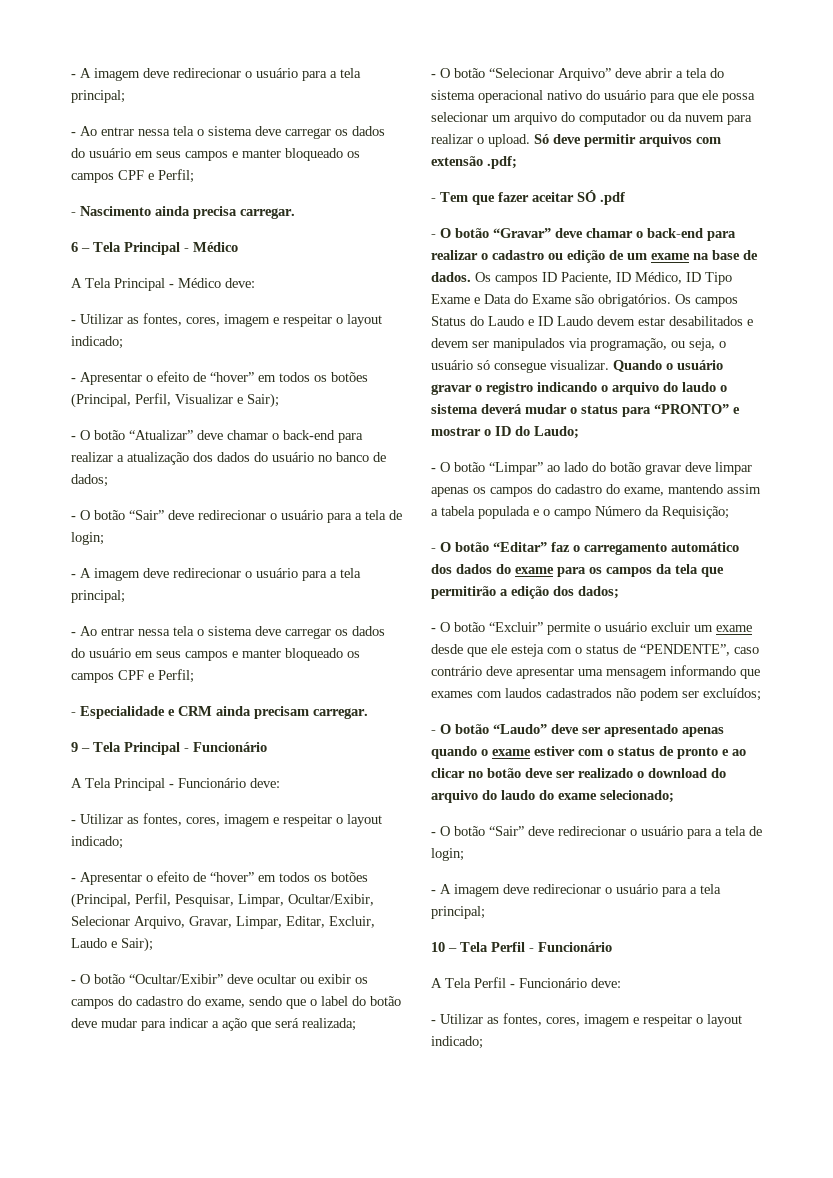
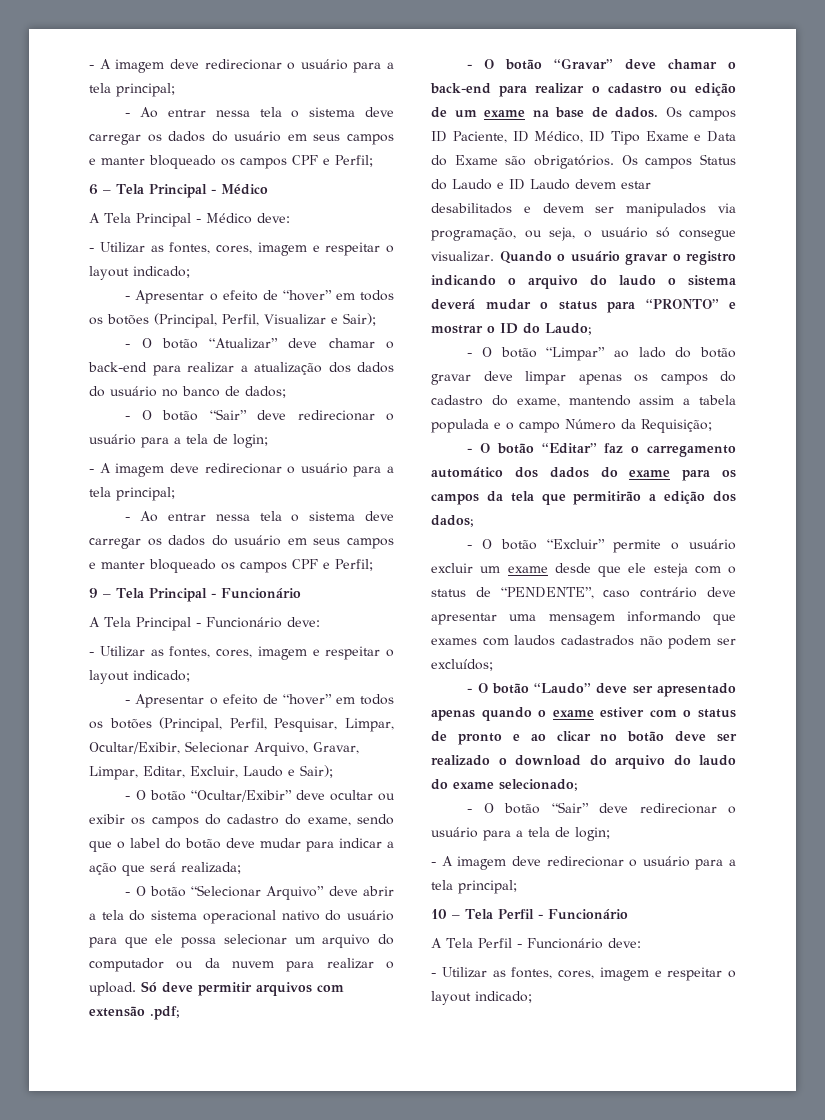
- - Nascimento ainda precisa carregar.
- - Especialidade e CRM ainda precisam carregar.
- - Tem que fazer aceitar SÓ .pdf

